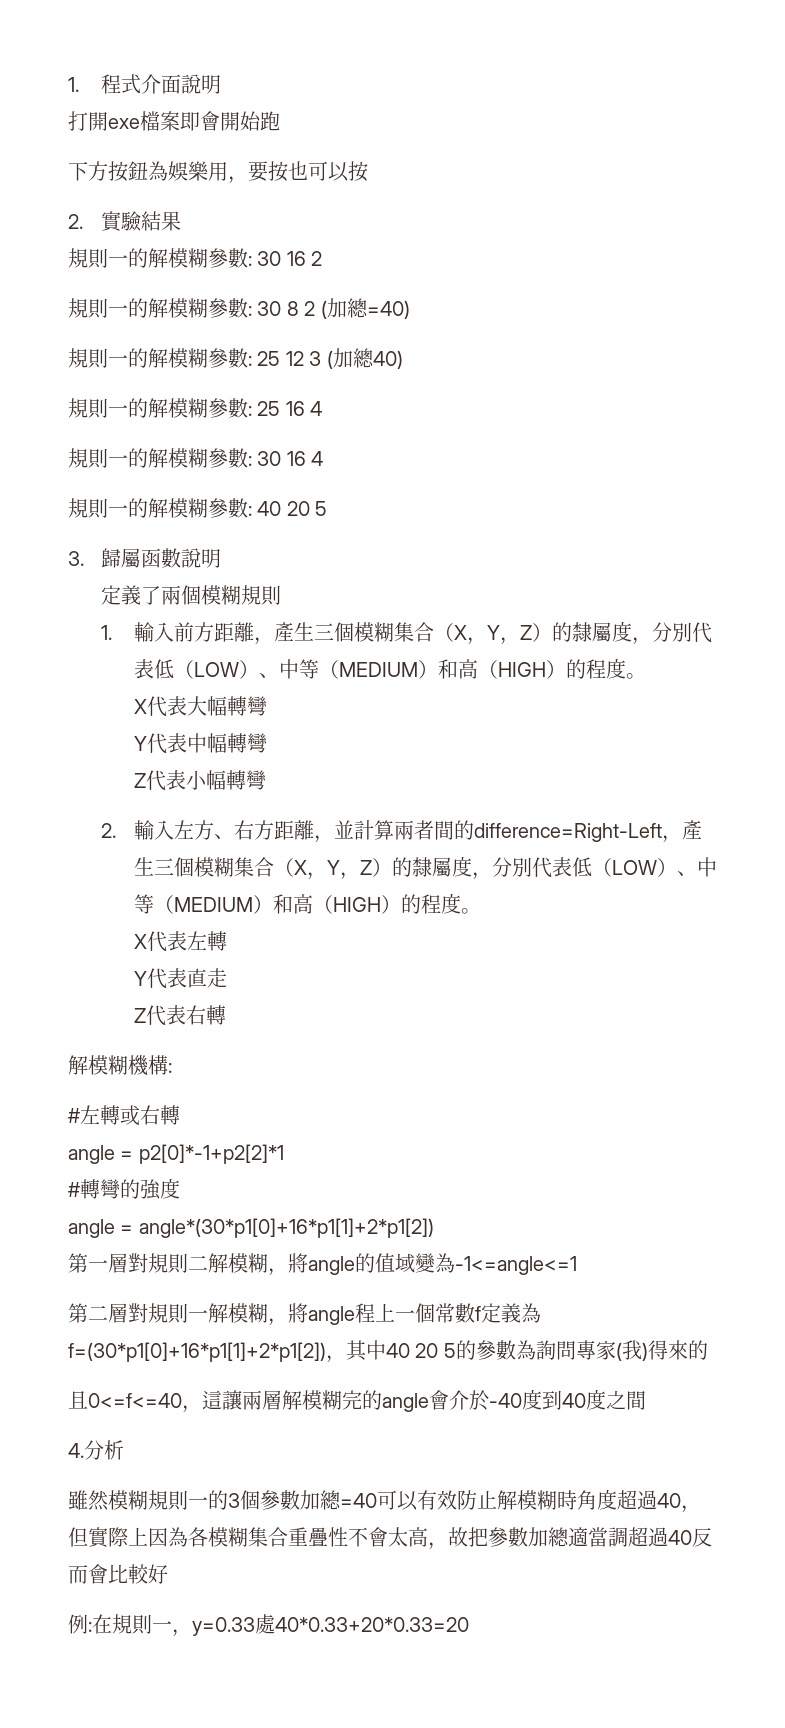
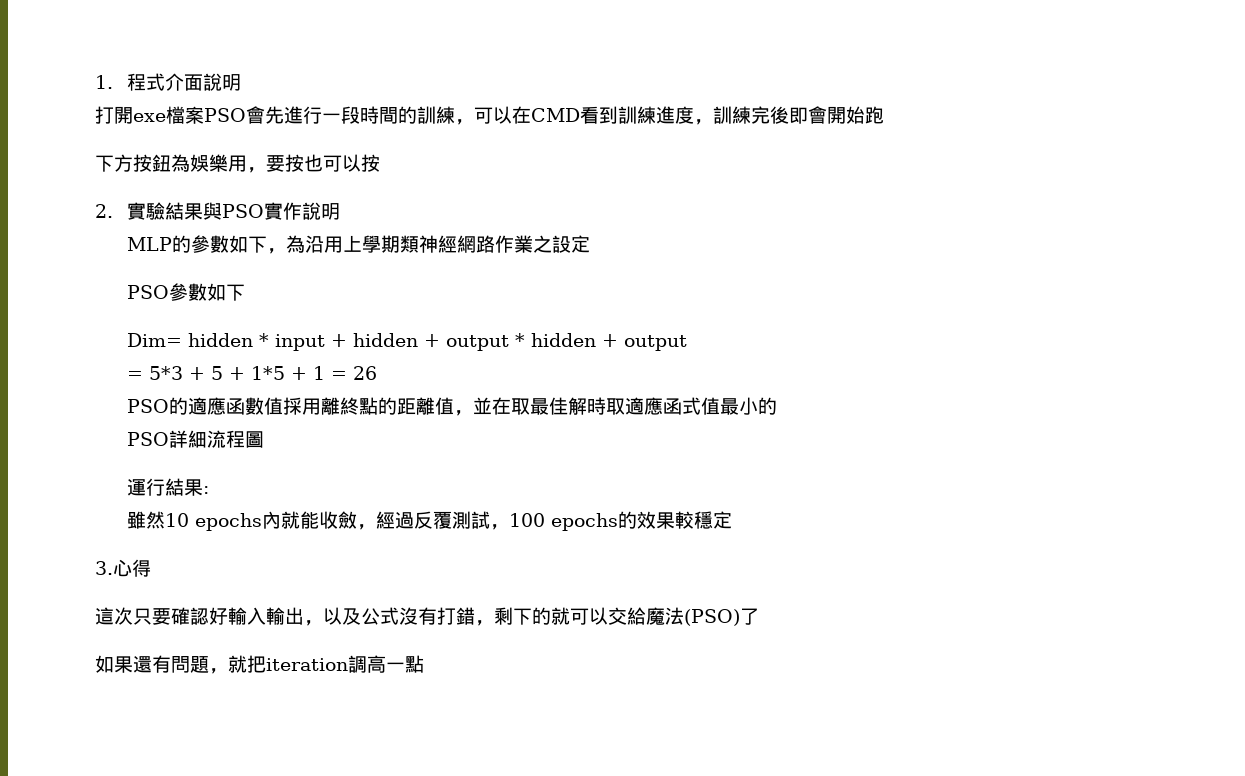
- 打開exe檔案即會開始跑
+ 打開exe檔案PSO會先進行一段時間的訓練，可以在CMD看到訓練進度，訓練完後即會開始跑
- 2.實驗結果
- 規則一的解模糊參數: 30 16 2
- 規則一的解模糊參數: 30 8 2 (加總=40)
- 規則一的解模糊參數: 25 12 3 (加總40)
- 規則一的解模糊參數: 25 16 4
- 規則一的解模糊參數: 30 16 4
- 規則一的解模糊參數: 40 20 5
- 3.歸屬函數說明
- 定義了兩個模糊規則
- 1.輸入前方距離，產生三個模糊集合（X，Y，Z）的隸屬度，分別代表低（LOW）、中等（MEDIUM）和高（HIGH）的程度。
- X代表大幅轉彎
- Y代表中幅轉彎
- Z代表小幅轉彎
- 2.輸入左方、右方距離，並計算兩者間的difference=Right-Left，產生三個模糊集合（X，Y，Z）的隸屬度，分別代表低（LOW）、中等（MEDIUM）和高（HIGH）的程度。
- X代表左轉
- Y代表直走
- Z代表右轉
- 解模糊機構:
- #左轉或右轉
- angle = p2[0]*-1+p2[2]*1
- #轉彎的強度
- angle = angle*(30*p1[0]+16*p1[1]+2*p1[2])
- 第一層對規則二解模糊，將angle的值域變為-1<=angle<=1
- 第二層對規則一解模糊，將angle程上一個常數f定義為f=(30*p1[0]+16*p1[1]+2*p1[2])，其中40 20 5的參數為詢問專家(我)得來的
- 且0<=f<=40，這讓兩層解模糊完的angle會介於-40度到40度之間
- 4.分析
- 雖然模糊規則一的3個參數加總=40可以有效防止解模糊時角度超過40，但實際上因為各模糊集合重疊性不會太高，故把參數加總適當調超過40反而會比較好
- 例:在規則一，y=0.33處40*0.33+20*0.33=20
+ 2.實驗結果與PSO實作說明
+ MLP的參數如下，為沿用上學期類神經網路作業之設定
+ PSO參數如下
+ Dim= hidden * input + hidden + output * hidden + output
+ = 5*3 + 5 + 1*5 + 1 = 26
+ PSO的適應函數值採用離終點的距離值，並在取最佳解時取適應函式值最小的
+ PSO詳細流程圖
+ 運行結果:
+ 雖然10 epochs內就能收斂，經過反覆測試，100 epochs的效果較穩定
+ 3.心得
+ 這次只要確認好輸入輸出，以及公式沒有打錯，剩下的就可以交給魔法(PSO)了
+ 如果還有問題，就把iteration調高一點

